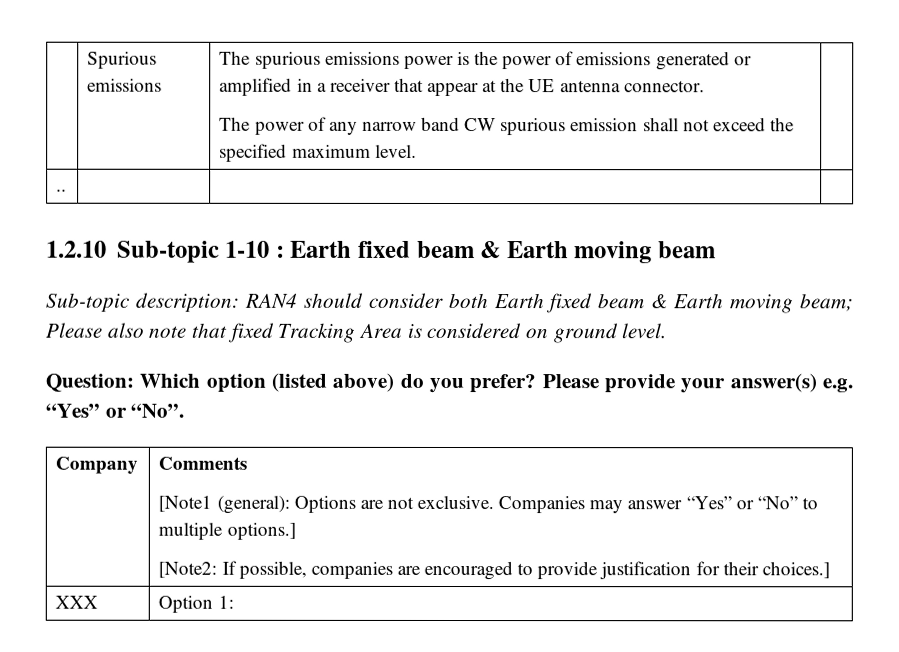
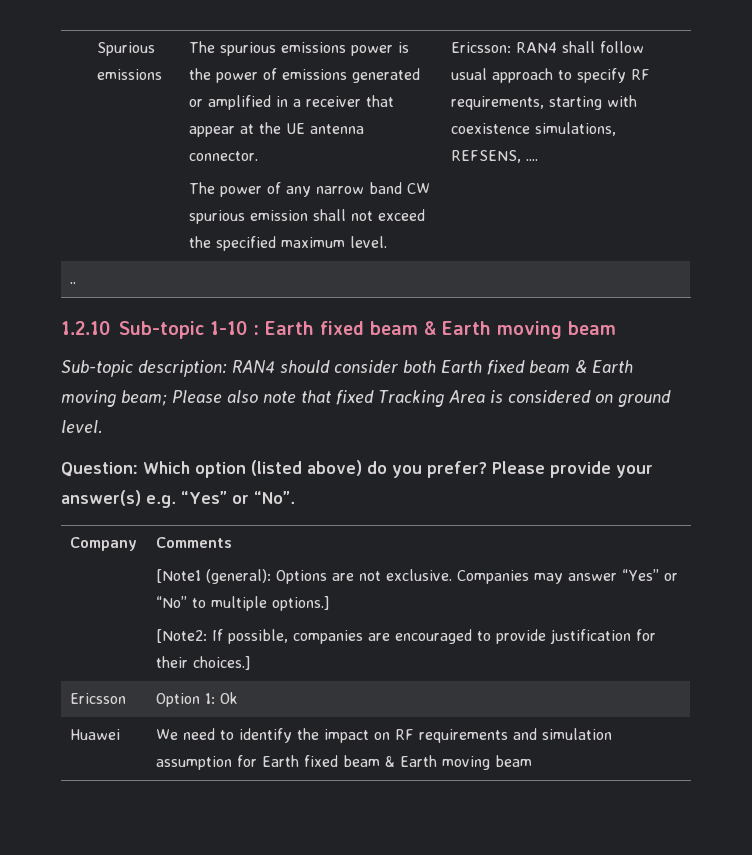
+ Ericsson: RAN4 shall follow usual approach to specify RF requirements, starting with coexistence simulations, REFSENS, ....
- XXX | Option 1:
+ Ericsson | Option 1: Ok
+ Huawei | We need to identify the impact on RF requirements and simulation assumption for Earth fixed beam & Earth moving beam

